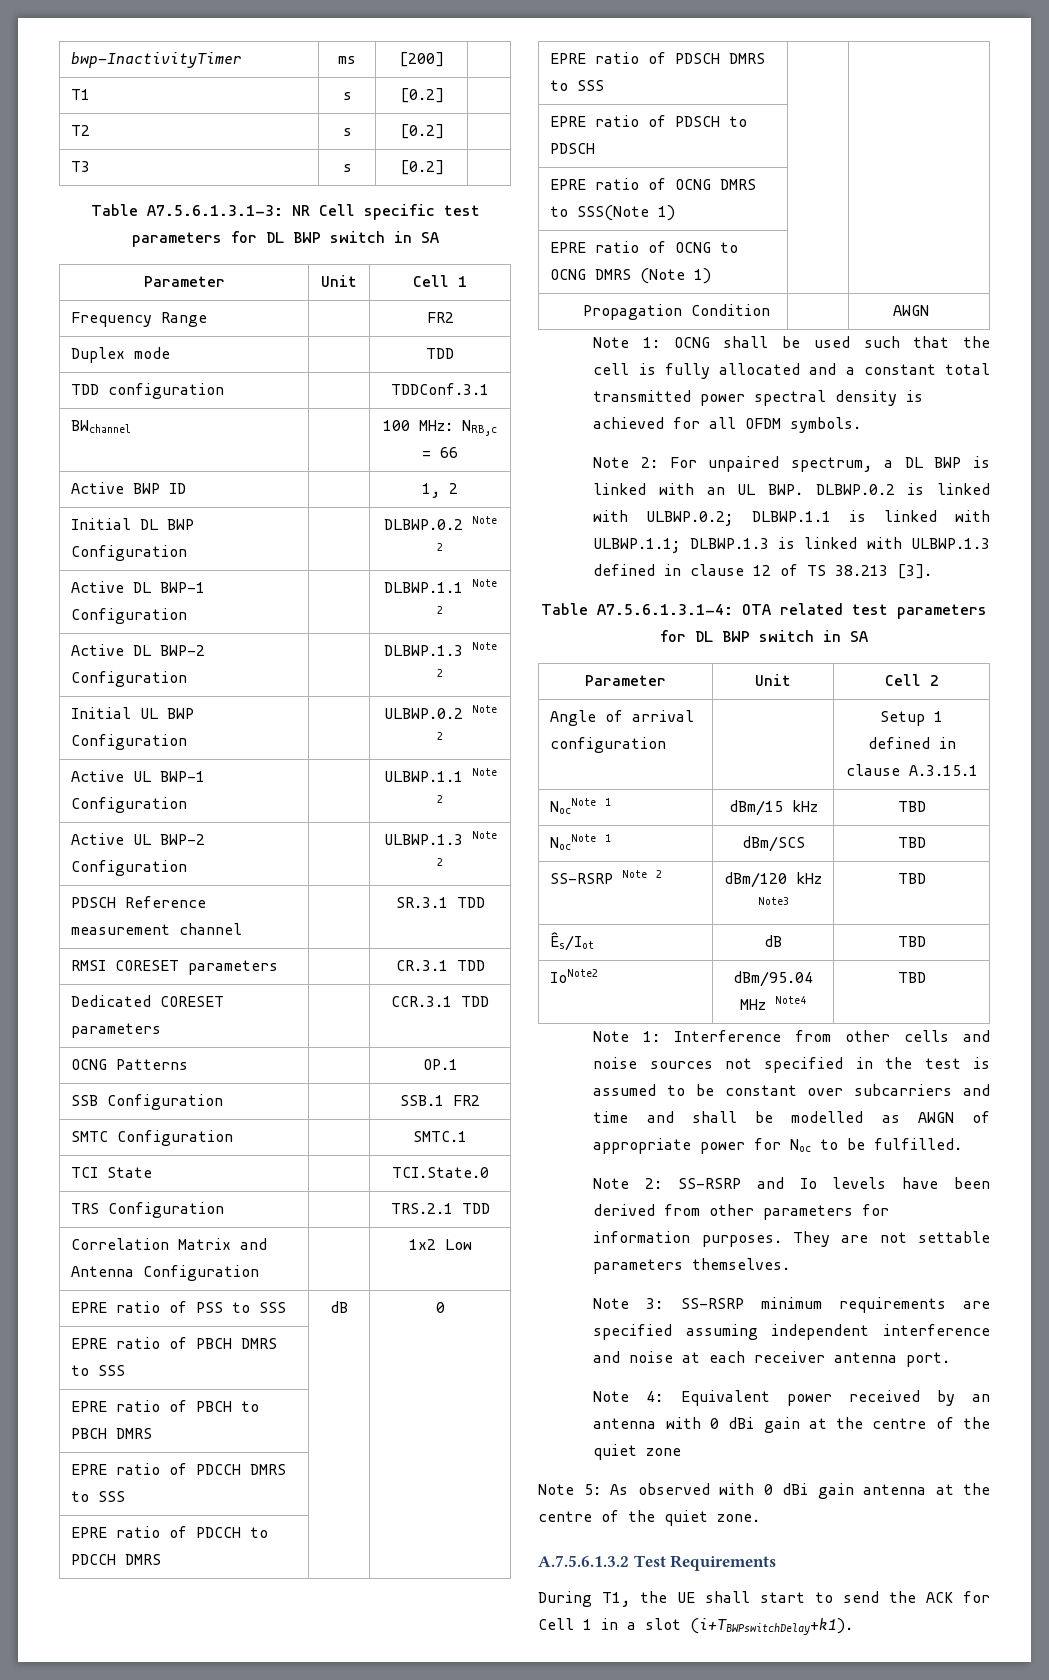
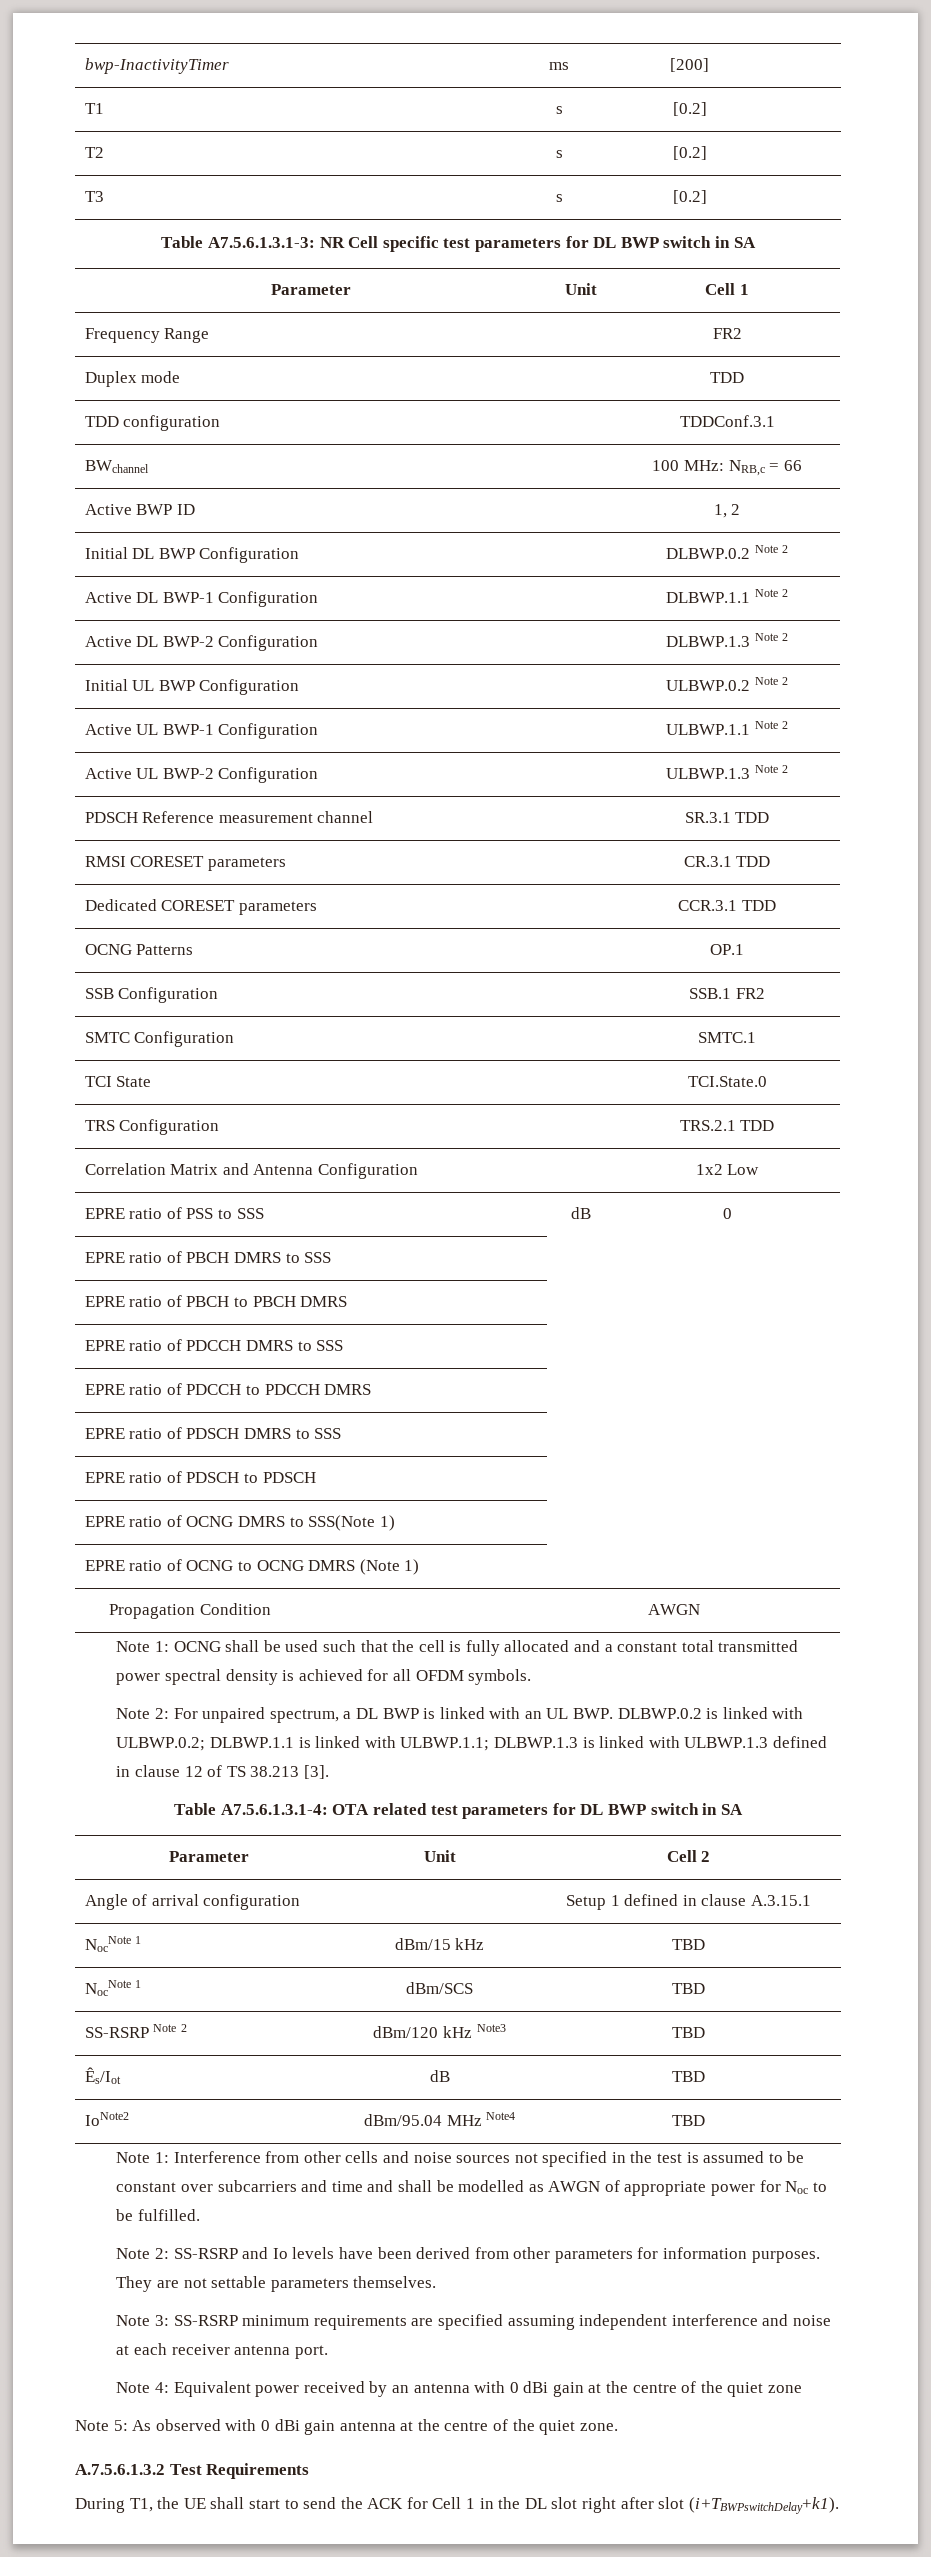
- During T1, the UE shall start to send the ACK for Cell 1 in a slot (i+TBWPswitchDelay+k1).
+ During T1, the UE shall start to send the ACK for Cell 1 in the DL slot right after slot (i+TBWPswitchDelay+k1).

